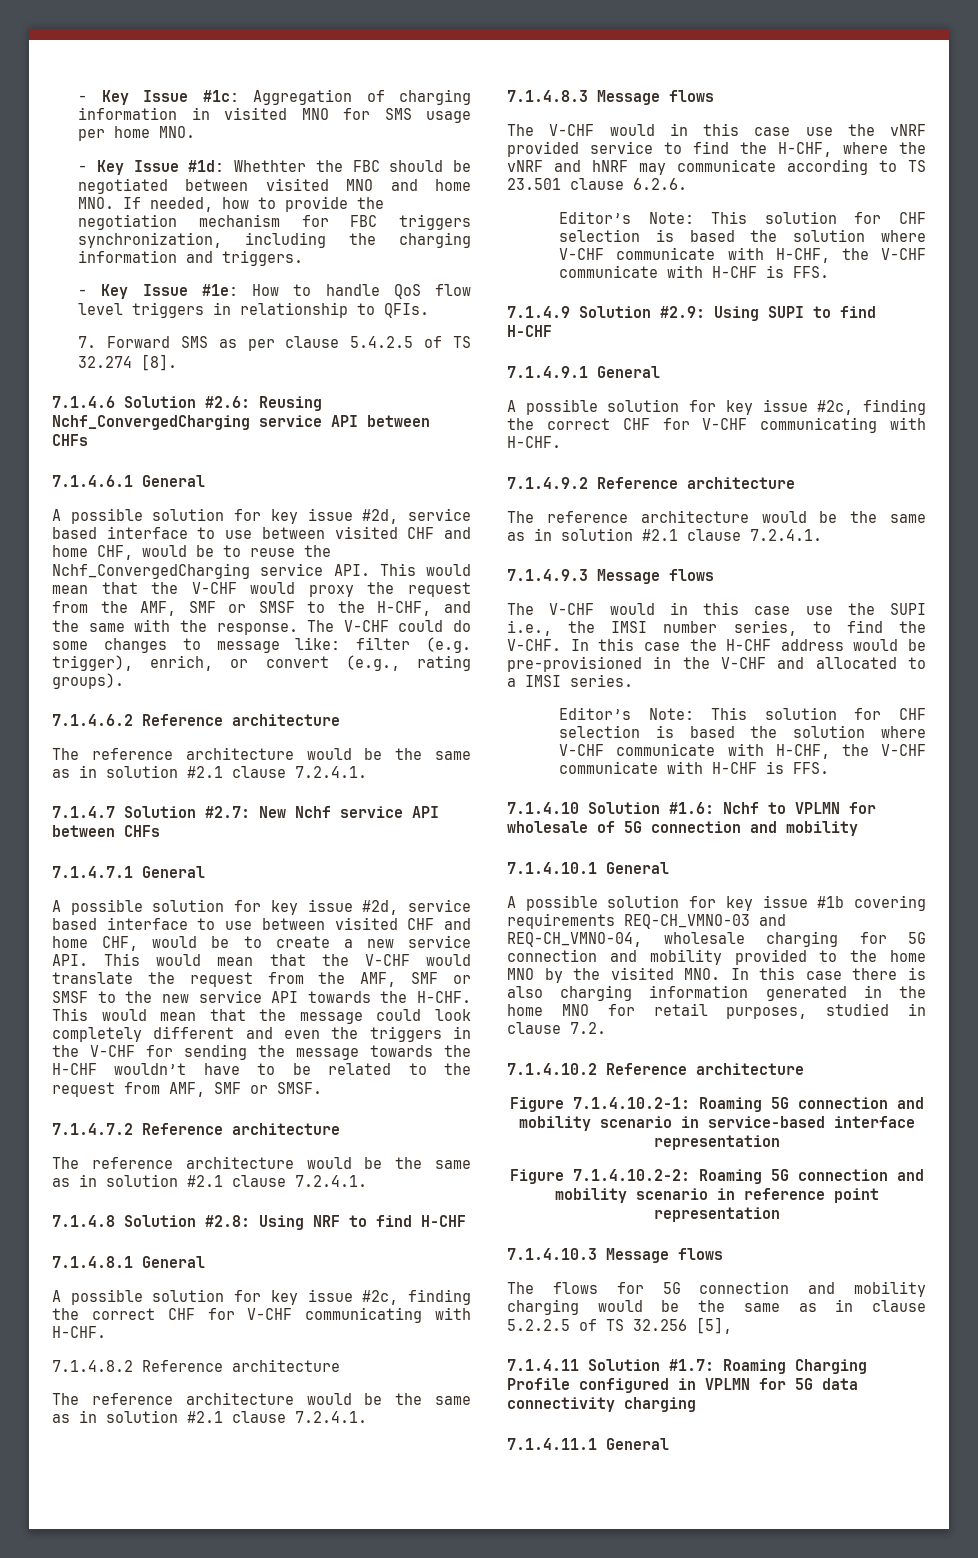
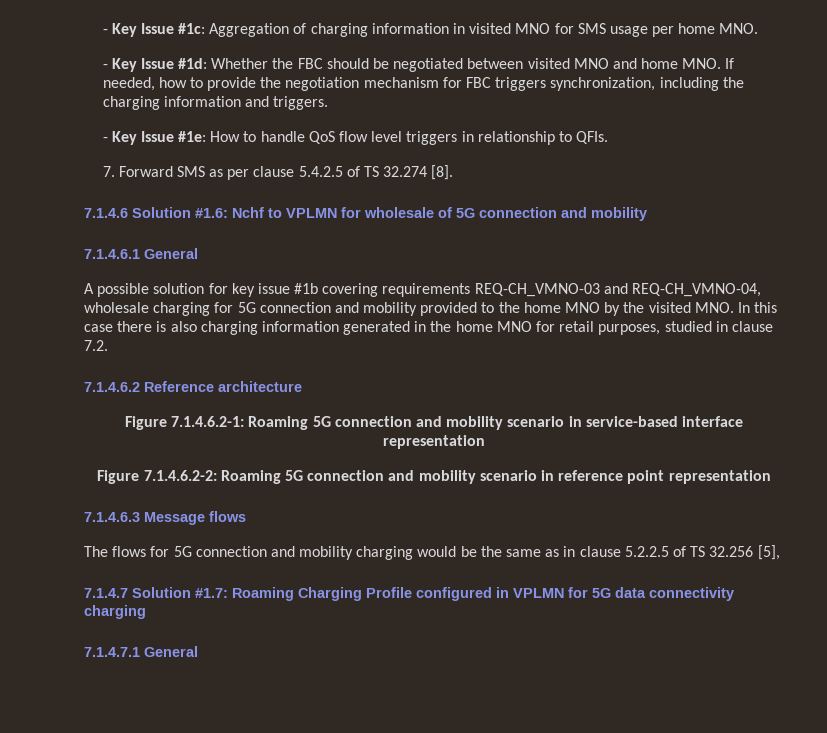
- - Key Issue #1d: Whethter the FBC should be negotiated between visited MNO and home MNO. If needed, how to provide the negotiation mechanism for FBC triggers synchronization, including the charging information and triggers.
+ - Key Issue #1d: Whether the FBC should be negotiated between visited MNO and home MNO. If needed, how to provide the negotiation mechanism for FBC triggers synchronization, including the charging information and triggers.
- 7.1.4.6 Solution #2.6: Reusing Nchf_ConvergedCharging service API between CHFs
- 7.1.4.6.1 General
- A possible solution for key issue #2d, service based interface to use between visited CHF and home CHF, would be to reuse the Nchf_ConvergedCharging service API. This would mean that the V-CHF would proxy the request from the AMF, SMF or SMSF to the H-CHF, and the same with the response. The V-CHF could do some changes to message like: filter (e.g. trigger), enrich, or convert (e.g., rating groups).
- 7.1.4.6.2 Reference architecture
- The reference architecture would be the same as in solution #2.1 clause 7.2.4.1.
- 7.1.4.7 Solution #2.7: New Nchf service API between CHFs
- 7.1.4.7.1 General
- A possible solution for key issue #2d, service based interface to use between visited CHF and home CHF, would be to create a new service API. This would mean that the V-CHF would translate the request from the AMF, SMF or SMSF to the new service API towards the H-CHF. This would mean that the message could look completely different and even the triggers in the V-CHF for sending the message towards the H-CHF wouldn’t have to be related to the request from AMF, SMF or SMSF.
- 7.1.4.7.2 Reference architecture
- The reference architecture would be the same as in solution #2.1 clause 7.2.4.1.
- 7.1.4.8 Solution #2.8: Using NRF to find H-CHF
- 7.1.4.8.1 General
- A possible solution for key issue #2c, finding the correct CHF for V-CHF communicating with H-CHF.
- 7.1.4.8.2 Reference architecture
- The reference architecture would be the same as in solution #2.1 clause 7.2.4.1.
- 7.1.4.8.3 Message flows
- The V-CHF would in this case use the vNRF provided service to find the H-CHF, where the vNRF and hNRF may communicate according to TS 23.501 clause 6.2.6.
- Editor’s Note: This solution for CHF selection is based the solution where V-CHF communicate with H-CHF, the V-CHF communicate with H-CHF is FFS.
- 7.1.4.9 Solution #2.9: Using SUPI to find H-CHF
- 7.1.4.9.1 General
- A possible solution for key issue #2c, finding the correct CHF for V-CHF communicating with H-CHF.
- 7.1.4.9.2 Reference architecture
- The reference architecture would be the same as in solution #2.1 clause 7.2.4.1.
- 7.1.4.9.3 Message flows
- The V-CHF would in this case use the SUPI i.e., the IMSI number series, to find the V-CHF. In this case the H-CHF address would be pre-provisioned in the V-CHF and allocated to a IMSI series.
- Editor’s Note: This solution for CHF selection is based the solution where V-CHF communicate with H-CHF, the V-CHF communicate with H-CHF is FFS.
- 7.1.4.10 Solution #1.6: Nchf to VPLMN for wholesale of 5G connection and mobility
+ 7.1.4.6 Solution #1.6: Nchf to VPLMN for wholesale of 5G connection and mobility
- 7.1.4.10.1 General
+ 7.1.4.6.1 General
- 7.1.4.10.2 Reference architecture
+ 7.1.4.6.2 Reference architecture
- Figure 7.1.4.10.2-1: Roaming 5G connection and mobility scenario in service-based interface representation
+ Figure 7.1.4.6.2-1: Roaming 5G connection and mobility scenario in service-based interface representation
- Figure 7.1.4.10.2-2: Roaming 5G connection and mobility scenario in reference point representation
+ Figure 7.1.4.6.2-2: Roaming 5G connection and mobility scenario in reference point representation
- 7.1.4.10.3 Message flows
+ 7.1.4.6.3 Message flows
- 7.1.4.11 Solution #1.7: Roaming Charging Profile configured in VPLMN for 5G data connectivity charging
+ 7.1.4.7 Solution #1.7: Roaming Charging Profile configured in VPLMN for 5G data connectivity charging
- 7.1.4.11.1 General
+ 7.1.4.7.1 General

